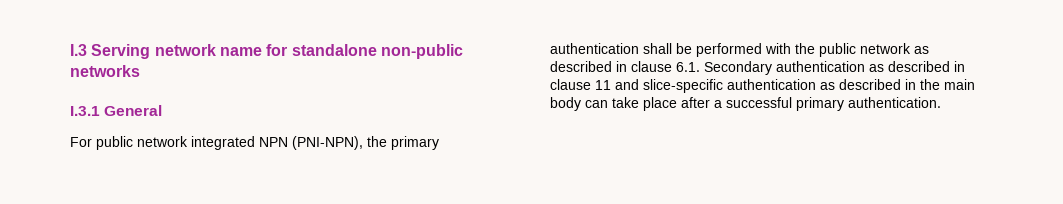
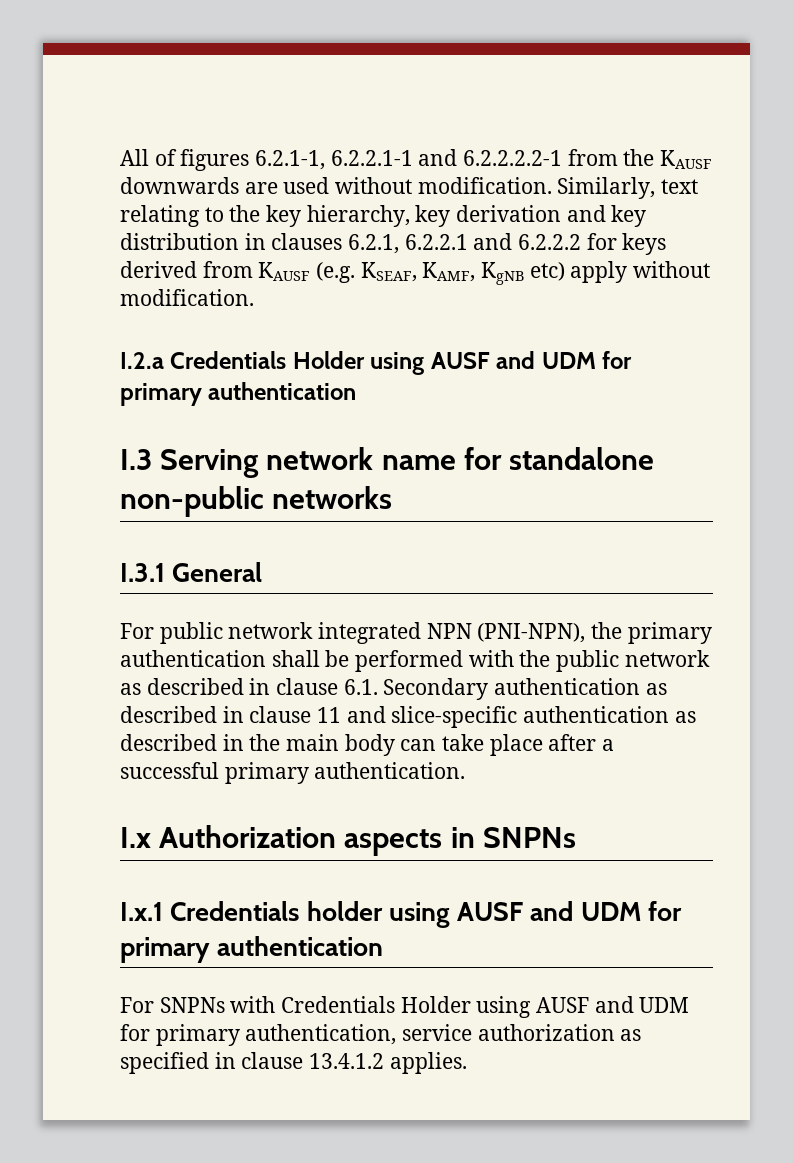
+ All of figures 6.2.1-1, 6.2.2.1-1 and 6.2.2.2.2-1 from the KAUSF downwards are used without modification. Similarly, text relating to the key hierarchy, key derivation and key distribution in clauses 6.2.1, 6.2.2.1 and 6.2.2.2 for keys derived from KAUSF (e.g. KSEAF, KAMF, KgNB etc) apply without modification.
+ I.2.a Credentials Holder using AUSF and UDM for primary authentication
+ I.x Authorization aspects in SNPNs
+ I.x.1 Credentials holder using AUSF and UDM for primary authentication
+ For SNPNs with Credentials Holder using AUSF and UDM for primary authentication, service authorization as specified in clause 13.4.1.2 applies.

